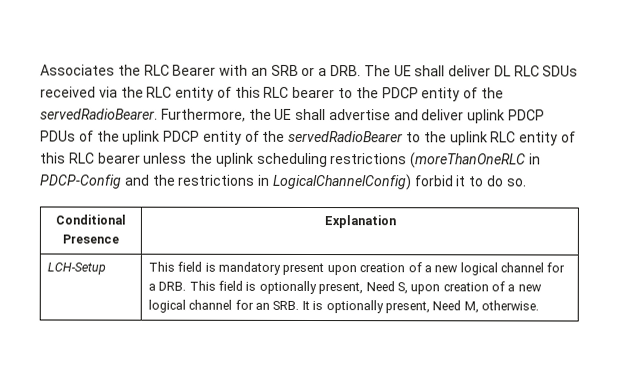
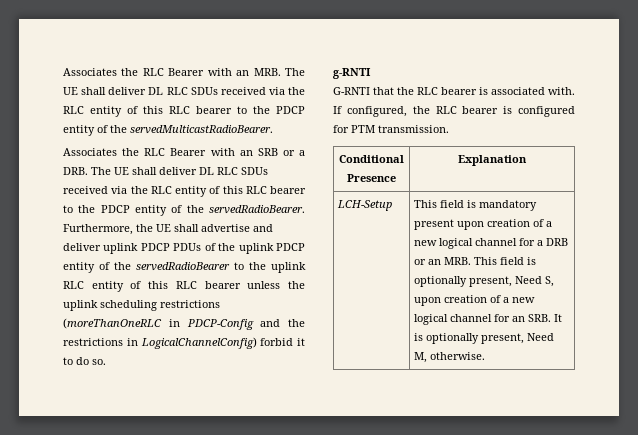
+ Associates the RLC Bearer with an MRB. The UE shall deliver DL RLC SDUs received via the RLC entity of this RLC bearer to the PDCP entity of the servedMulticastRadioBearer.
+ g-RNTI
+ G-RNTI that the RLC bearer is associated with. If configured, the RLC bearer is configured for PTM transmission.
- This field is mandatory present upon creation of a new logical channel for a DRB. This field is optionally present, Need S, upon creation of a new logical channel for an SRB. It is optionally present, Need M, otherwise.
+ This field is mandatory present upon creation of a new logical channel for a DRB or an MRB. This field is optionally present, Need S, upon creation of a new logical channel for an SRB. It is optionally present, Need M, otherwise.

